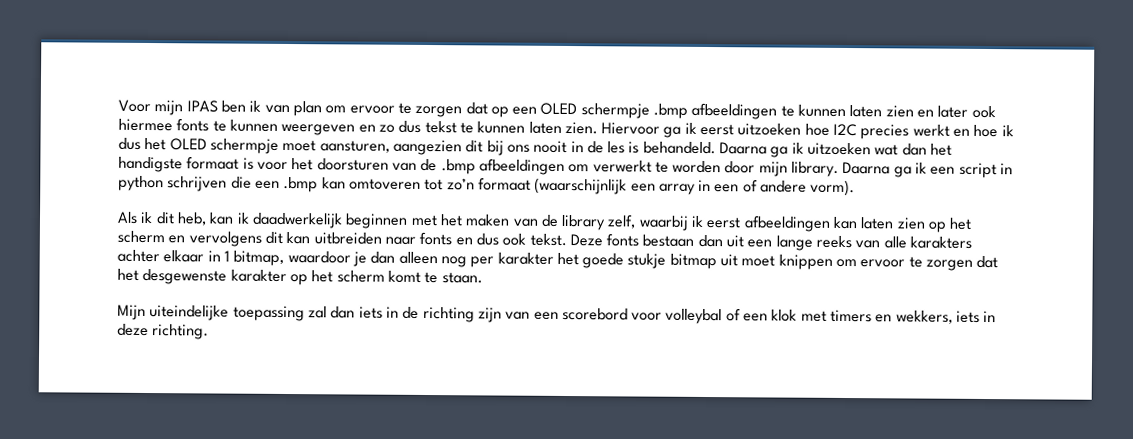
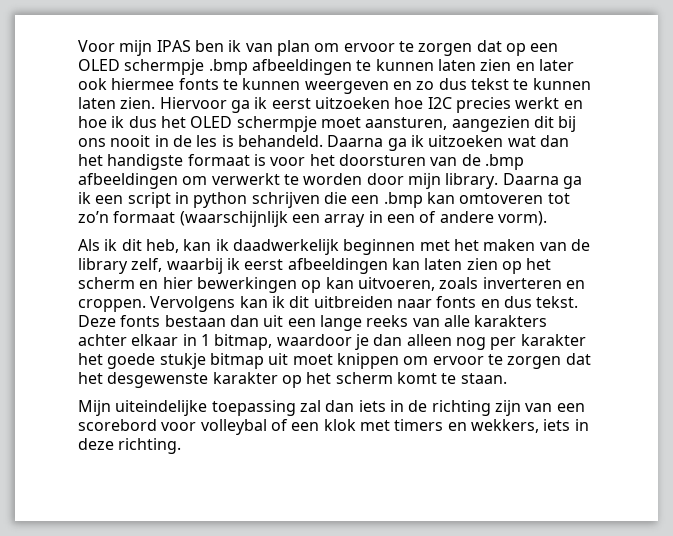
- Als ik dit heb, kan ik daadwerkelijk beginnen met het maken van de library zelf, waarbij ik eerst afbeeldingen kan laten zien op het scherm en vervolgens dit kan uitbreiden naar fonts en dus ook tekst.
+ Als ik dit heb, kan ik daadwerkelijk beginnen met het maken van de library zelf, waarbij ik eerst afbeeldingen kan laten zien op het scherm en hier bewerkingen op kan uitvoeren, zoals inverteren en croppen. Vervolgens kan ik dit uitbreiden naar fonts en dus tekst.

